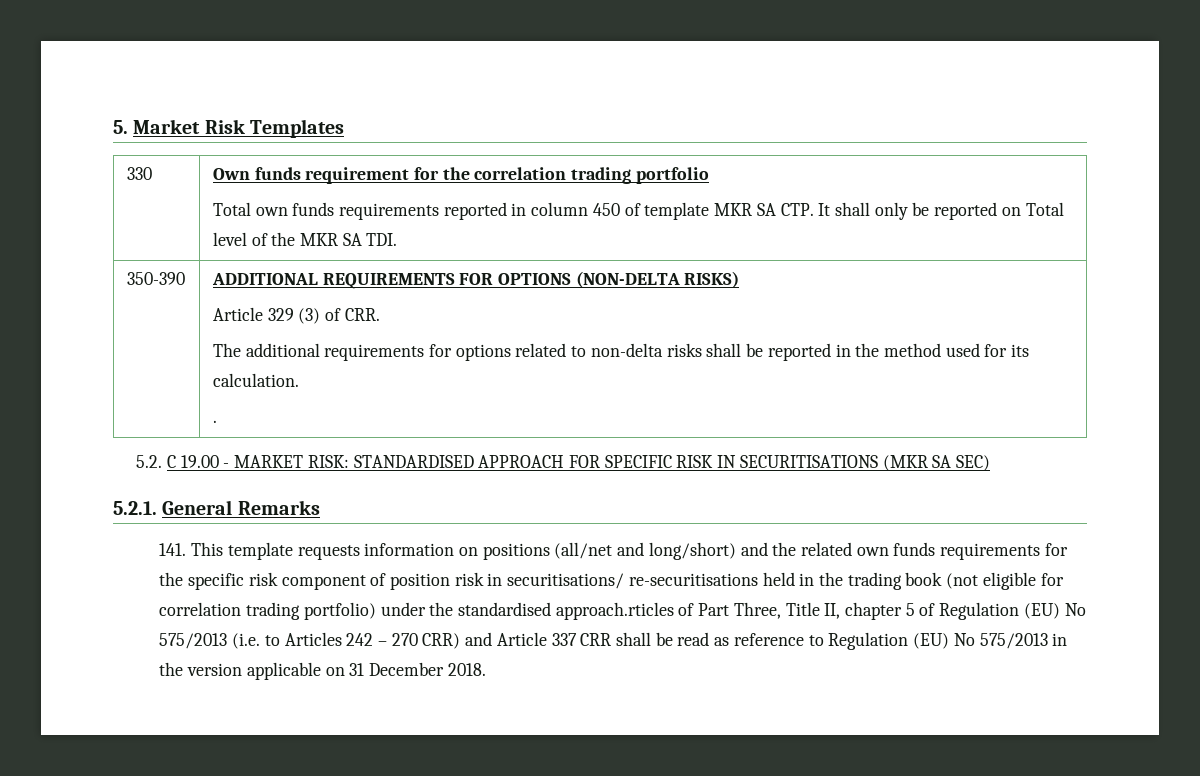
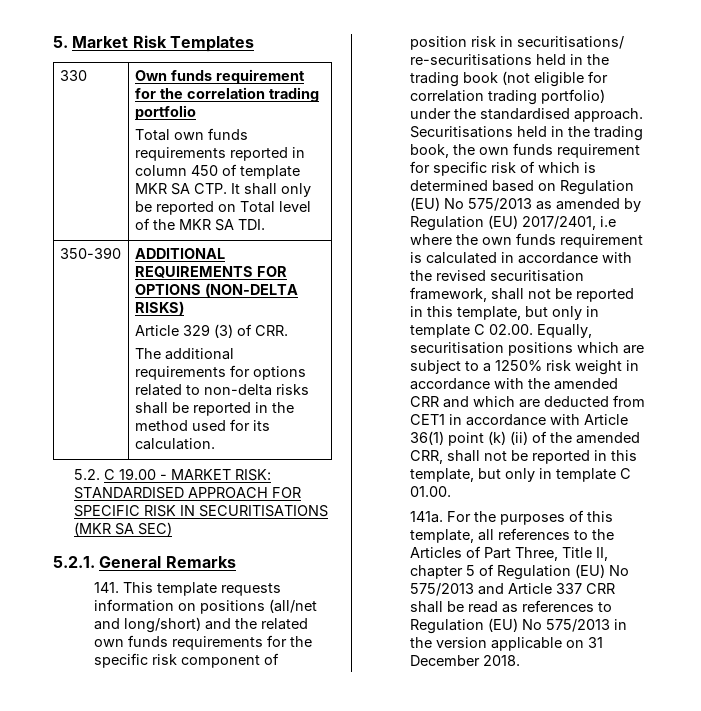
  350-390 | ADDITIONAL REQUIREMENTS FOR OPTIONS (NON-DELTA RISKS)
  Article 329 (3) of CRR.
  The additional requirements for options related to non-delta risks shall be reported in the method used for its calculation.
- .
- 141. This template requests information on positions (all/net and long/short) and the related own funds requirements for the specific risk component of position risk in securitisations/ re-securitisations held in the trading book (not eligible for correlation trading portfolio) under the standardised approach.rticles of Part Three, Title II, chapter 5 of Regulation (EU) No 575/2013 (i.e. to Articles 242 – 270 CRR) and Article 337 CRR shall be read as reference to Regulation (EU) No 575/2013 in the version applicable on 31 December 2018.
+ 141. This template requests information on positions (all/net and long/short) and the related own funds requirements for the specific risk component of position risk in securitisations/ re-securitisations held in the trading book (not eligible for correlation trading portfolio) under the standardised approach. Securitisations held in the trading book, the own funds requirement for specific risk of which is determined based on Regulation (EU) No 575/2013 as amended by Regulation (EU) 2017/2401, i.e where the own funds requirement is calculated in accordance with the revised securitisation framework, shall not be reported in this template, but only in template C 02.00. Equally, securitisation positions which are subject to a 1250% risk weight in accordance with the amended CRR and which are deducted from CET1 in accordance with Article 36(1) point (k) (ii) of the amended CRR, shall not be reported in this template, but only in template C 01.00.
+ 141a. For the purposes of this template, all references to the Articles of Part Three, Title II, chapter 5 of Regulation (EU) No 575/2013 and Article 337 CRR shall be read as references to Regulation (EU) No 575/2013 in the version applicable on 31 December 2018.

